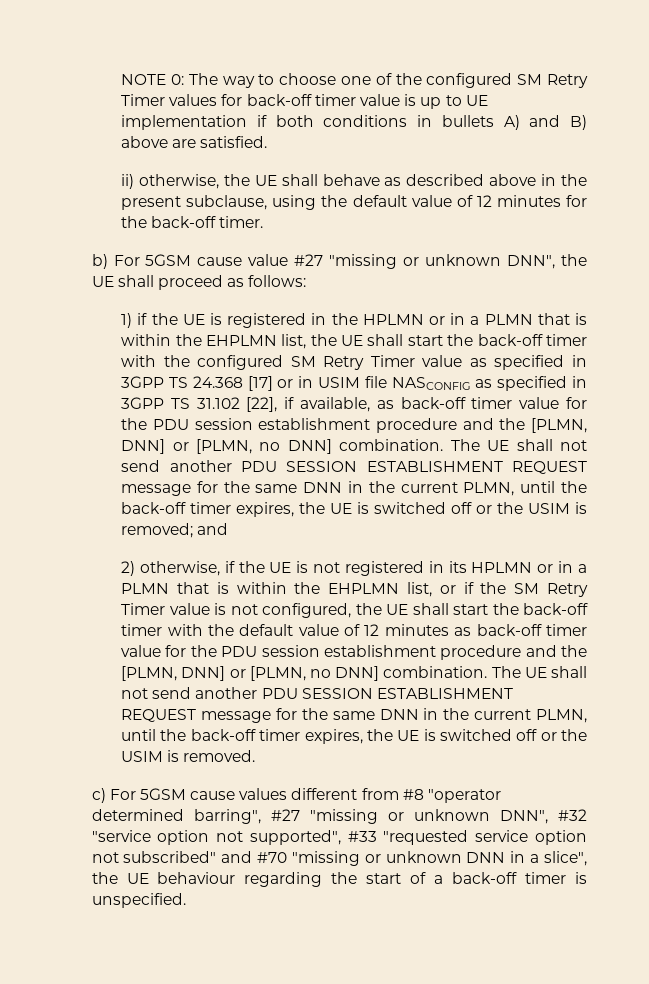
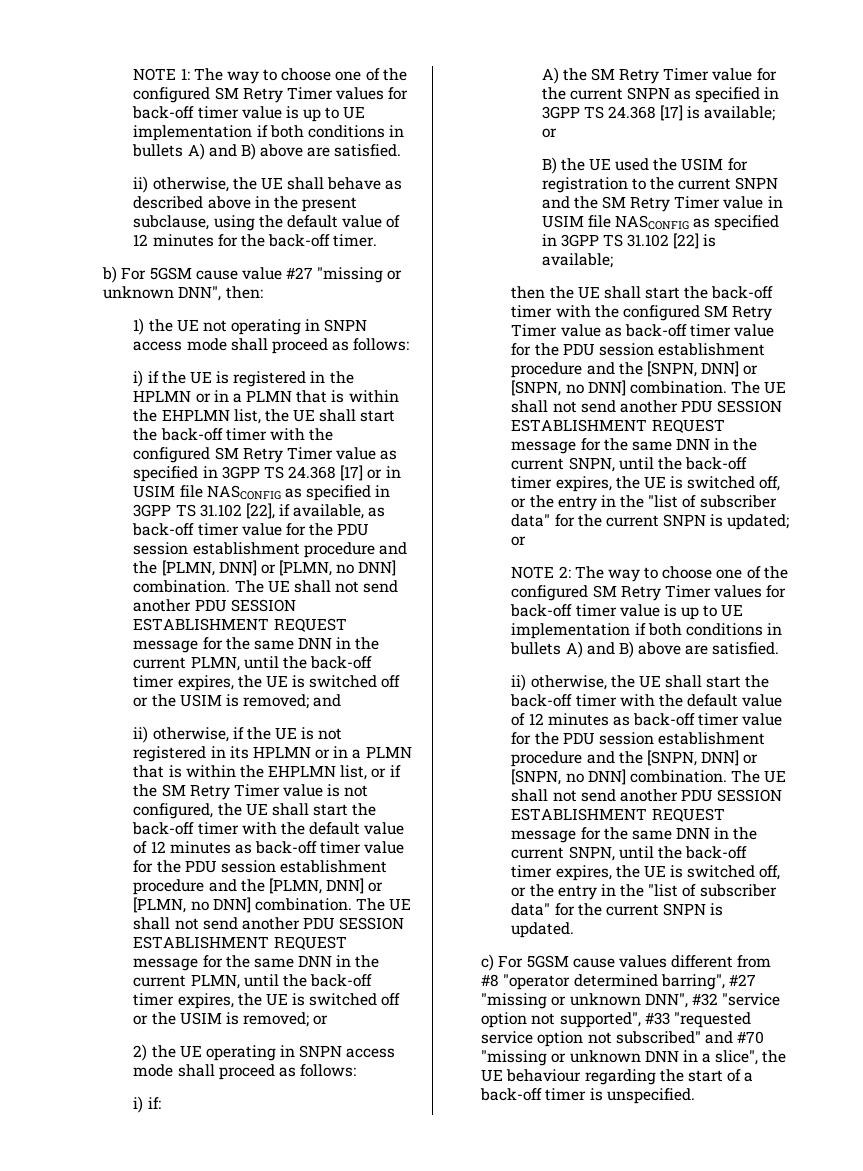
- NOTE 0: The way to choose one of the configured SM Retry Timer values for back-off timer value is up to UE implementation if both conditions in bullets A) and B) above are satisfied.
+ NOTE 1: The way to choose one of the configured SM Retry Timer values for back-off timer value is up to UE implementation if both conditions in bullets A) and B) above are satisfied.
- b) For 5GSM cause value #27 "missing or unknown DNN", the UE shall proceed as follows:
- 1) if the UE is registered in the HPLMN or in a PLMN that is within the EHPLMN list, the UE shall start the back-off timer with the configured SM Retry Timer value as specified in 3GPP TS 24.368 [17] or in USIM file NASCONFIG as specified in 3GPP TS 31.102 [22], if available, as back-off timer value for the PDU session establishment procedure and the [PLMN, DNN] or [PLMN, no DNN] combination.
+ b) For 5GSM cause value #27 "missing or unknown DNN", then:
+ 1) the UE not operating in SNPN access mode shall proceed as follows:
+ i) if the UE is registered in the HPLMN or in a PLMN that is within the EHPLMN list, the UE shall start the back-off timer with the configured SM Retry Timer value as specified in 3GPP TS 24.368 [17] or in USIM file NASCONFIG as specified in 3GPP TS 31.102 [22], if available, as back-off timer value for the PDU session establishment procedure and the [PLMN, DNN] or [PLMN, no DNN] combination.
- 2) otherwise, if the UE is not registered in its HPLMN or in a PLMN that is within the EHPLMN list, or if the SM Retry Timer value is not configured, the UE shall start the back-off timer with the default value of 12 minutes as back-off timer value for the PDU session establishment procedure and the [PLMN, DNN] or [PLMN, no DNN] combination.
+ ii) otherwise, if the UE is not registered in its HPLMN or in a PLMN that is within the EHPLMN list, or if the SM Retry Timer value is not configured, the UE shall start the back-off timer with the default value of 12 minutes as back-off timer value for the PDU session establishment procedure and the [PLMN, DNN] or [PLMN, no DNN] combination.
- The UE shall not send another PDU SESSION ESTABLISHMENT REQUEST message for the same DNN in the current PLMN, until the back-off timer expires, the UE is switched off or the USIM is removed.
+ The UE shall not send another PDU SESSION ESTABLISHMENT REQUEST message for the same DNN in the current PLMN, until the back-off timer expires, the UE is switched off or the USIM is removed; or
+ 2) the UE operating in SNPN access mode shall proceed as follows:
+ i) if:
+ A) the SM Retry Timer value for the current SNPN as specified in 3GPP TS 24.368 [17] is available; or
+ B) the UE used the USIM for registration to the current SNPN and the SM Retry Timer value in USIM file NASCONFIG as specified in 3GPP TS 31.102 [22] is available;
+ then the UE shall start the back-off timer with the configured SM Retry Timer value as back-off timer value for the PDU session establishment procedure and the [SNPN, DNN] or [SNPN, no DNN] combination. The UE shall not send another PDU SESSION ESTABLISHMENT REQUEST message for the same DNN in the current SNPN, until the back-off timer expires, the UE is switched off, or the entry in the "list of subscriber data" for the current SNPN is updated; or
+ NOTE 2: The way to choose one of the configured SM Retry Timer values for back-off timer value is up to UE implementation if both conditions in bullets A) and B) above are satisfied.
+ ii) otherwise, the UE shall start the back-off timer with the default value of 12 minutes as back-off timer value for the PDU session establishment procedure and the [SNPN, DNN] or [SNPN, no DNN] combination. The UE shall not send another PDU SESSION ESTABLISHMENT REQUEST message for the same DNN in the current SNPN, until the back-off timer expires, the UE is switched off, or the entry in the "list of subscriber data" for the current SNPN is updated.

